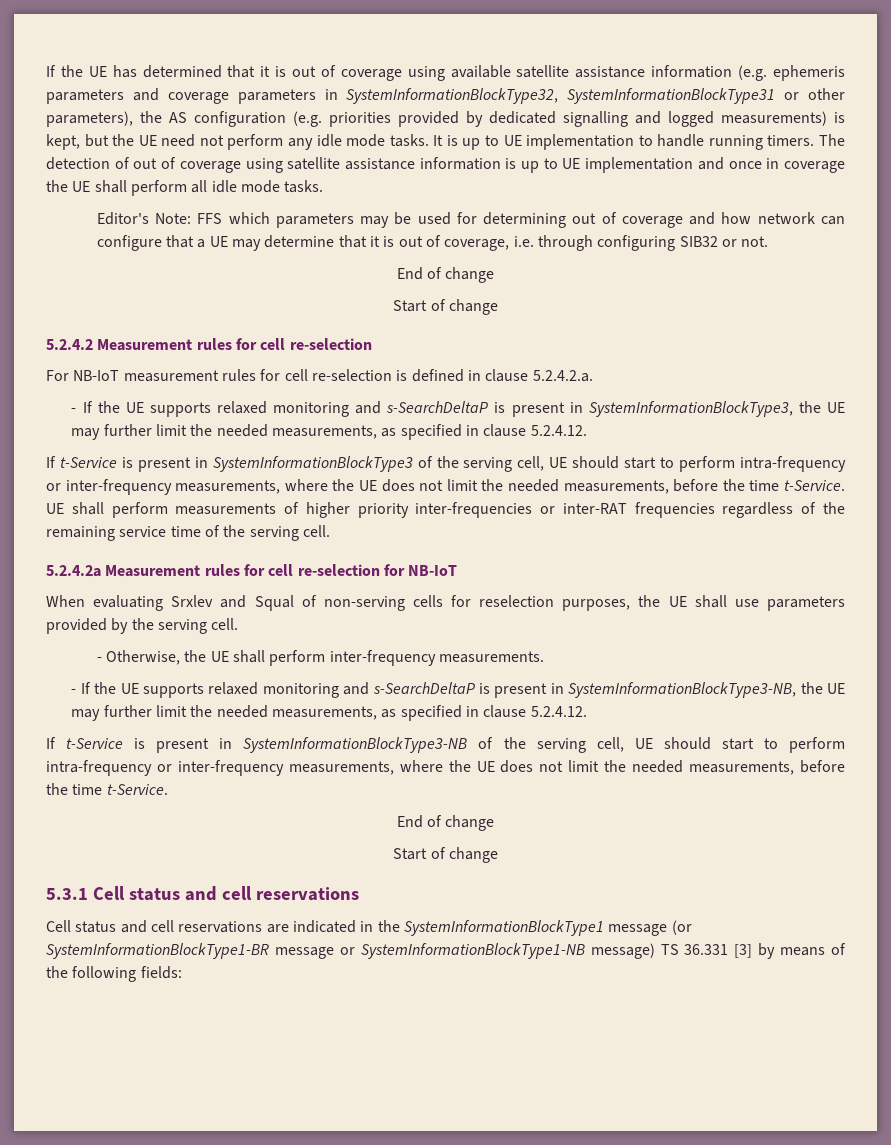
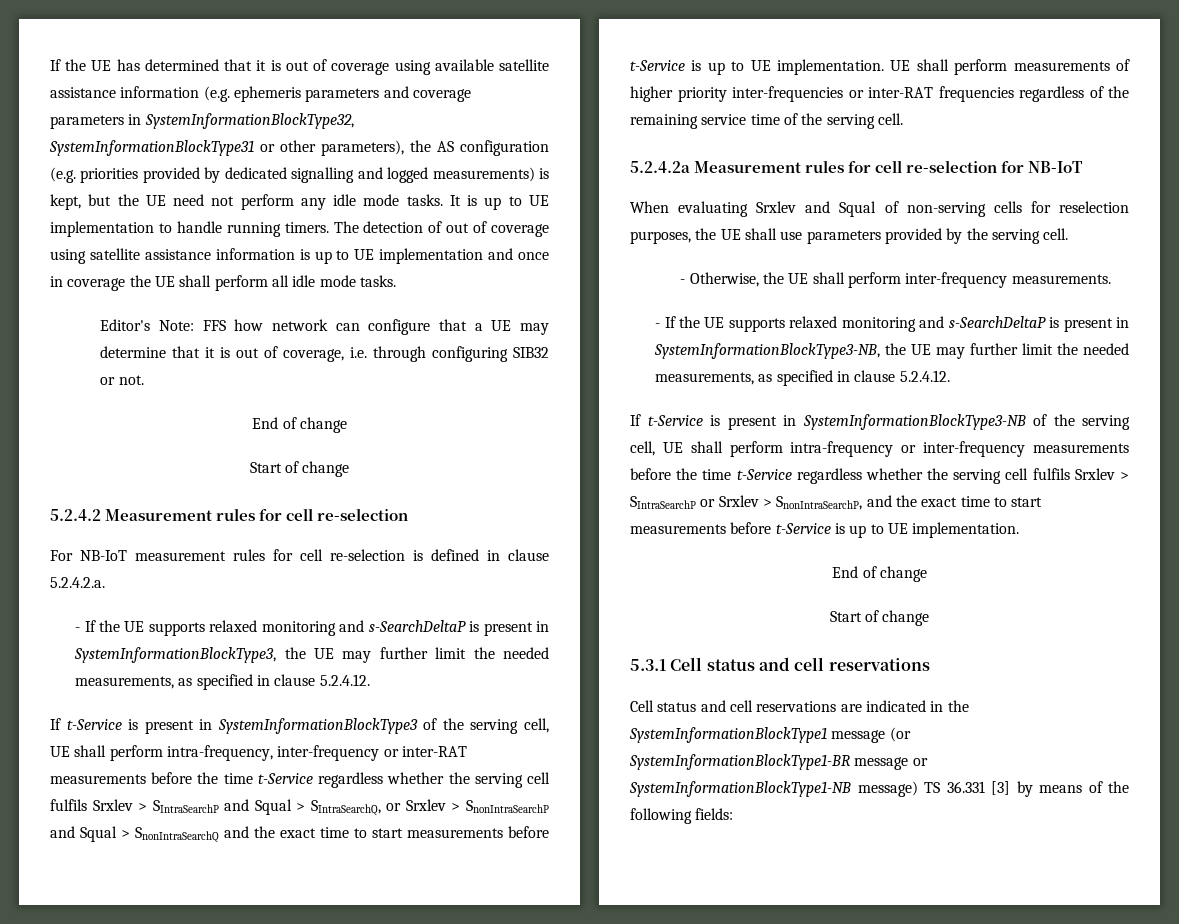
- Editor's Note: FFS which parameters may be used for determining out of coverage and how network can configure that a UE may determine that it is out of coverage, i.e. through configuring SIB32 or not.
+ Editor's Note: FFS how network can configure that a UE may determine that it is out of coverage, i.e. through configuring SIB32 or not.
- If t-Service is present in SystemInformationBlockType3 of the serving cell, UE should start to perform intra-frequency or inter-frequency measurements, where the UE does not limit the needed measurements, before the time t-Service.
+ If t-Service is present in SystemInformationBlockType3 of the serving cell, UE shall perform intra-frequency, inter-frequency or inter-RAT measurements before the time t-Service regardless whether the serving cell fulfils Srxlev > SIntraSearchP and Squal > SIntraSearchQ, or Srxlev > SnonIntraSearchP and Squal > SnonIntraSearchQ and the exact time to start measurements before t-Service is up to UE implementation.
- If t-Service is present in SystemInformationBlockType3-NB of the serving cell, UE should start to perform intra-frequency or inter-frequency measurements, where the UE does not limit the needed measurements, before the time t-Service.
+ If t-Service is present in SystemInformationBlockType3-NB of the serving cell, UE shall perform intra-frequency or inter-frequency measurements before the time t-Service regardless whether the serving cell fulfils Srxlev > SIntraSearchP or Srxlev > SnonIntraSearchP, and the exact time to start measurements before t-Service is up to UE implementation.

